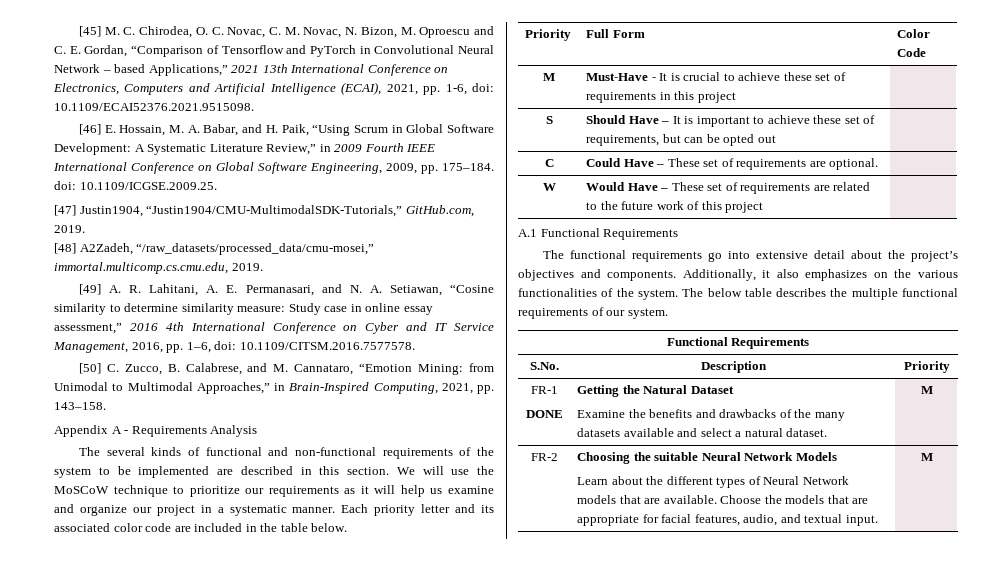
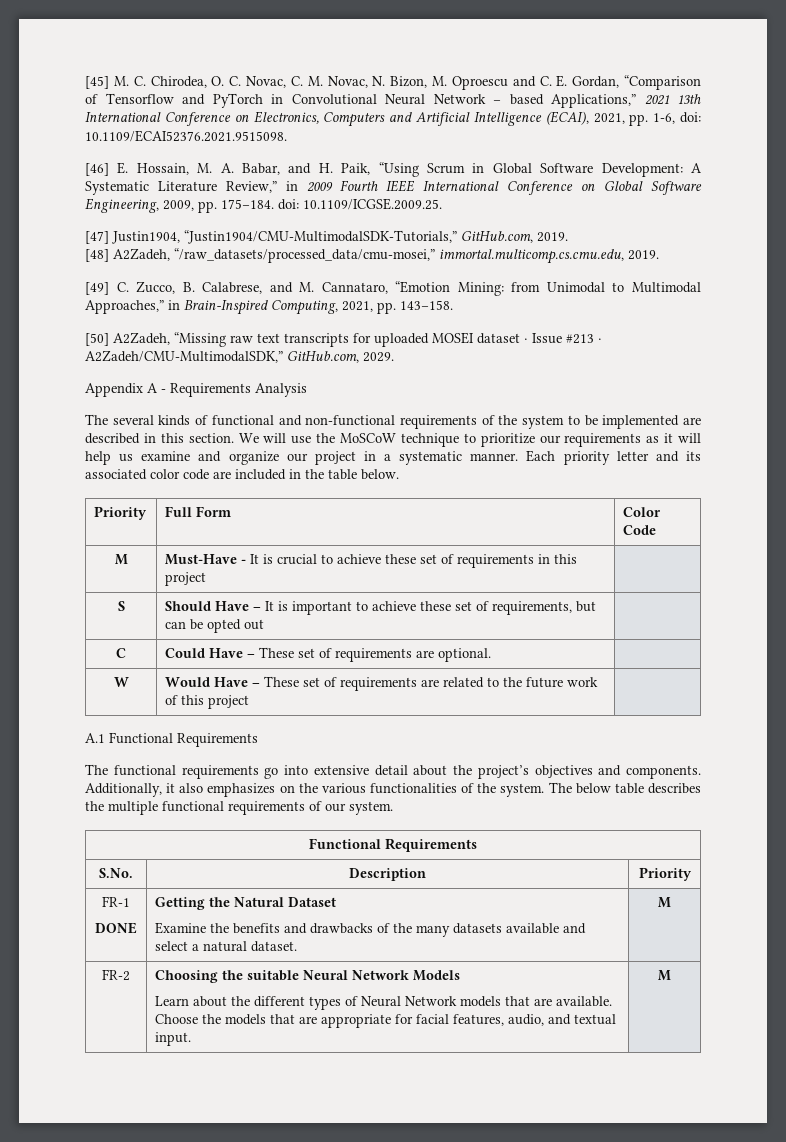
- [49] A. R. Lahitani, A. E. Permanasari, and N. A. Setiawan, “Cosine similarity to determine similarity measure: Study case in online essay assessment,” 2016 4th International Conference on Cyber and IT Service Management, 2016, pp. 1–6, doi: 10.1109/CITSM.2016.7577578.
- [50] C. Zucco, B. Calabrese, and M. Cannataro, “Emotion Mining: from Unimodal to Multimodal Approaches,” in Brain-Inspired Computing, 2021, pp. 143–158.
+ [49] C. Zucco, B. Calabrese, and M. Cannataro, “Emotion Mining: from Unimodal to Multimodal Approaches,” in Brain-Inspired Computing, 2021, pp. 143–158.
+ [50] A2Zadeh, “Missing raw text transcripts for uploaded MOSEI dataset · Issue #213 · A2Zadeh/CMU-MultimodalSDK,” GitHub.com, 2029.

